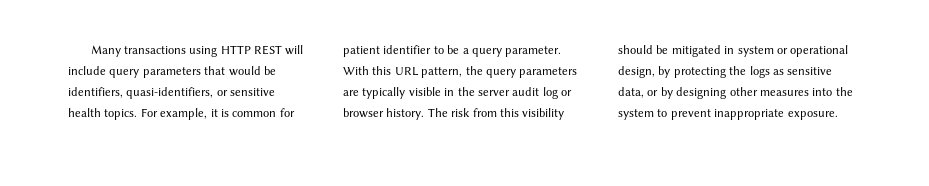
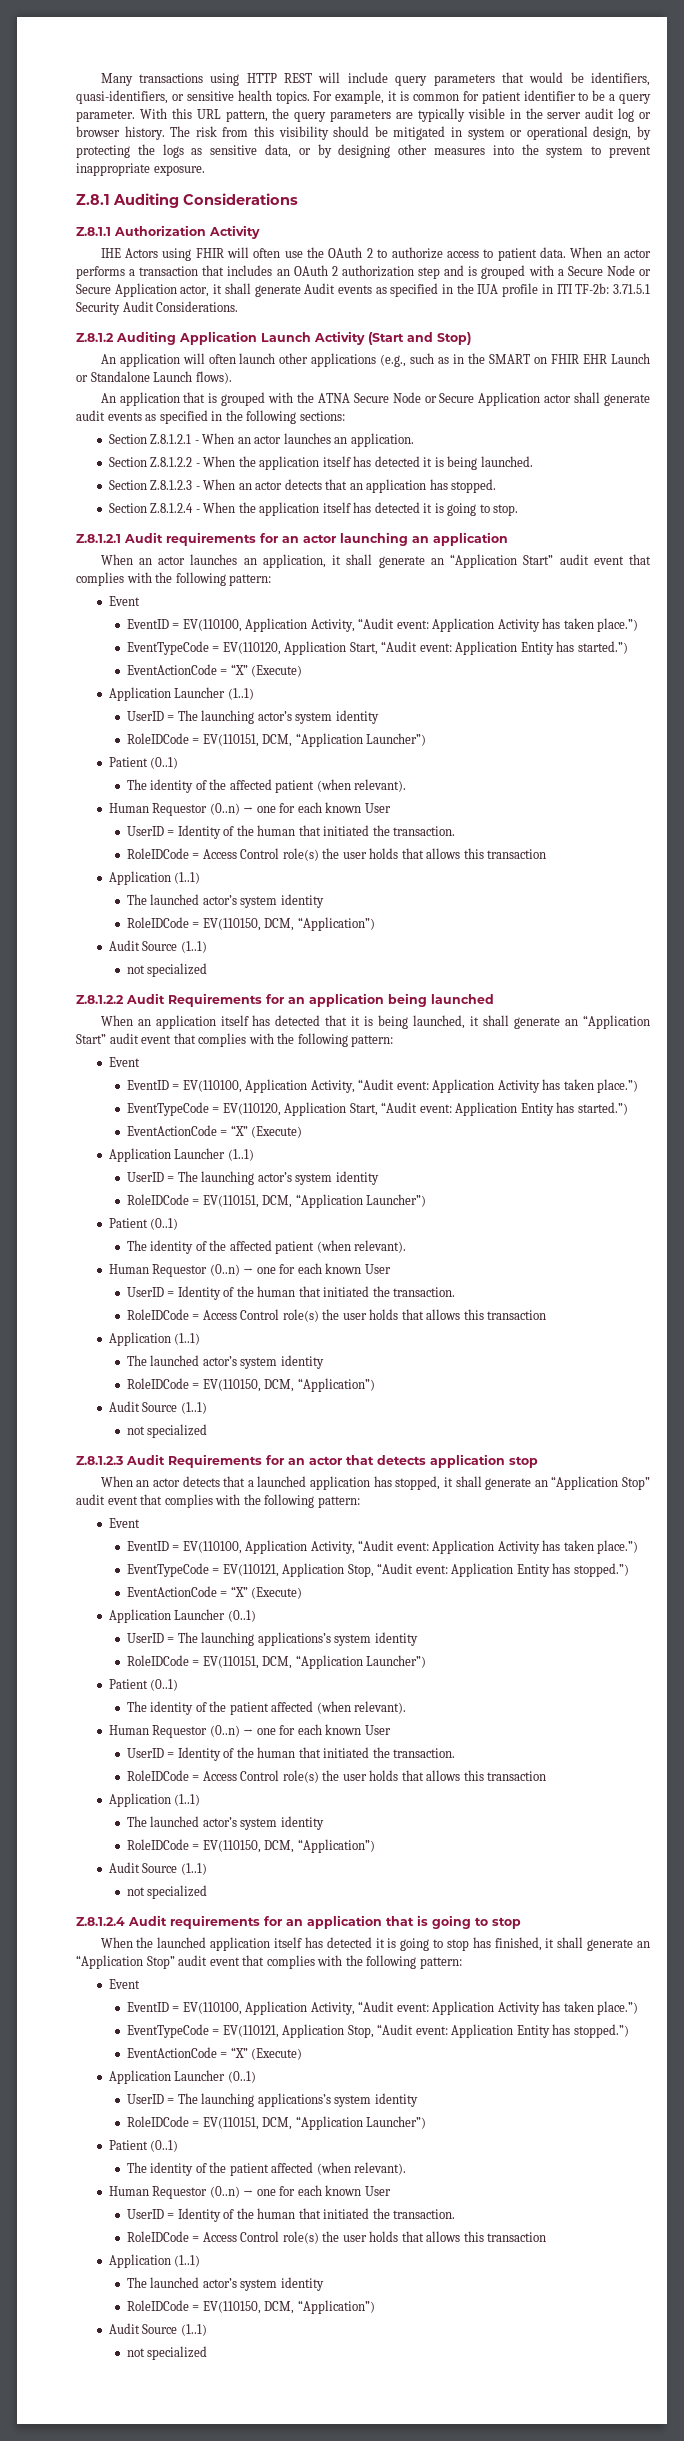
+ Z.8.1 Auditing Considerations
+ Z.8.1.1 Authorization Activity
+ IHE Actors using FHIR will often use the OAuth 2 to authorize access to patient data. When an actor performs a transaction that includes an OAuth 2 authorization step and is grouped with a Secure Node or Secure Application actor, it shall generate Audit events as specified in the IUA profile in ITI TF-2b: 3.71.5.1 Security Audit Considerations.
+ Z.8.1.2 Auditing Application Launch Activity (Start and Stop)
+ An application will often launch other applications (e.g., such as in the SMART on FHIR EHR Launch or Standalone Launch flows).
+ An application that is grouped with the ATNA Secure Node or Secure Application actor shall generate audit events as specified in the following sections:
+ Section Z.8.1.2.1 - When an actor launches an application.
+ Section Z.8.1.2.2 - When the application itself has detected it is being launched.
+ Section Z.8.1.2.3 - When an actor detects that an application has stopped.
+ Section Z.8.1.2.4 - When the application itself has detected it is going to stop.
+ Z.8.1.2.1 Audit requirements for an actor launching an application
+ When an actor launches an application, it shall generate an “Application Start” audit event that complies with the following pattern:
+ Event
+ EventID = EV(110100, Application Activity, “Audit event: Application Activity has taken place.”)
+ EventTypeCode = EV(110120, Application Start, “Audit event: Application Entity has started.”)
+ EventActionCode = “X” (Execute)
+ Application Launcher (1..1)
+ UserID = The launching actor’s system identity
+ RoleIDCode = EV(110151, DCM, “Application Launcher”)
+ Patient (0..1)
+ The identity of the affected patient (when relevant).
+ Human Requestor (0..n) → one for each known User
+ UserID = Identity of the human that initiated the transaction.
+ RoleIDCode = Access Control role(s) the user holds that allows this transaction
+ Application (1..1)
+ The launched actor’s system identity
+ RoleIDCode = EV(110150, DCM, “Application”)
+ Audit Source (1..1)
+ not specialized
+ Z.8.1.2.2 Audit Requirements for an application being launched
+ When an application itself has detected that it is being launched, it shall generate an “Application Start” audit event that complies with the following pattern:
+ Event
+ EventID = EV(110100, Application Activity, “Audit event: Application Activity has taken place.”)
+ EventTypeCode = EV(110120, Application Start, “Audit event: Application Entity has started.”)
+ EventActionCode = “X” (Execute)
+ Application Launcher (1..1)
+ UserID = The launching actor’s system identity
+ RoleIDCode = EV(110151, DCM, “Application Launcher”)
+ Patient (0..1)
+ The identity of the affected patient (when relevant).
+ Human Requestor (0..n) → one for each known User
+ UserID = Identity of the human that initiated the transaction.
+ RoleIDCode = Access Control role(s) the user holds that allows this transaction
+ Application (1..1)
+ The launched actor’s system identity
+ RoleIDCode = EV(110150, DCM, “Application”)
+ Audit Source (1..1)
+ not specialized
+ Z.8.1.2.3 Audit Requirements for an actor that detects application stop
+ When an actor detects that a launched application has stopped, it shall generate an “Application Stop” audit event that complies with the following pattern:
+ Event
+ EventID = EV(110100, Application Activity, “Audit event: Application Activity has taken place.”)
+ EventTypeCode = EV(110121, Application Stop, “Audit event: Application Entity has stopped.”)
+ EventActionCode = “X” (Execute)
+ Application Launcher (0..1)
+ UserID = The launching applications’s system identity
+ RoleIDCode = EV(110151, DCM, “Application Launcher”)
+ Patient (0..1)
+ The identity of the patient affected (when relevant).
+ Human Requestor (0..n) → one for each known User
+ UserID = Identity of the human that initiated the transaction.
+ RoleIDCode = Access Control role(s) the user holds that allows this transaction
+ Application (1..1)
+ The launched actor’s system identity
+ RoleIDCode = EV(110150, DCM, “Application”)
+ Audit Source (1..1)
+ not specialized
+ Z.8.1.2.4 Audit requirements for an application that is going to stop
+ When the launched application itself has detected it is going to stop has finished, it shall generate an “Application Stop” audit event that complies with the following pattern:
+ Event
+ EventID = EV(110100, Application Activity, “Audit event: Application Activity has taken place.”)
+ EventTypeCode = EV(110121, Application Stop, “Audit event: Application Entity has stopped.”)
+ EventActionCode = “X” (Execute)
+ Application Launcher (0..1)
+ UserID = The launching applications’s system identity
+ RoleIDCode = EV(110151, DCM, “Application Launcher”)
+ Patient (0..1)
+ The identity of the patient affected (when relevant).
+ Human Requestor (0..n) → one for each known User
+ UserID = Identity of the human that initiated the transaction.
+ RoleIDCode = Access Control role(s) the user holds that allows this transaction
+ Application (1..1)
+ The launched actor’s system identity
+ RoleIDCode = EV(110150, DCM, “Application”)
+ Audit Source (1..1)
+ not specialized

